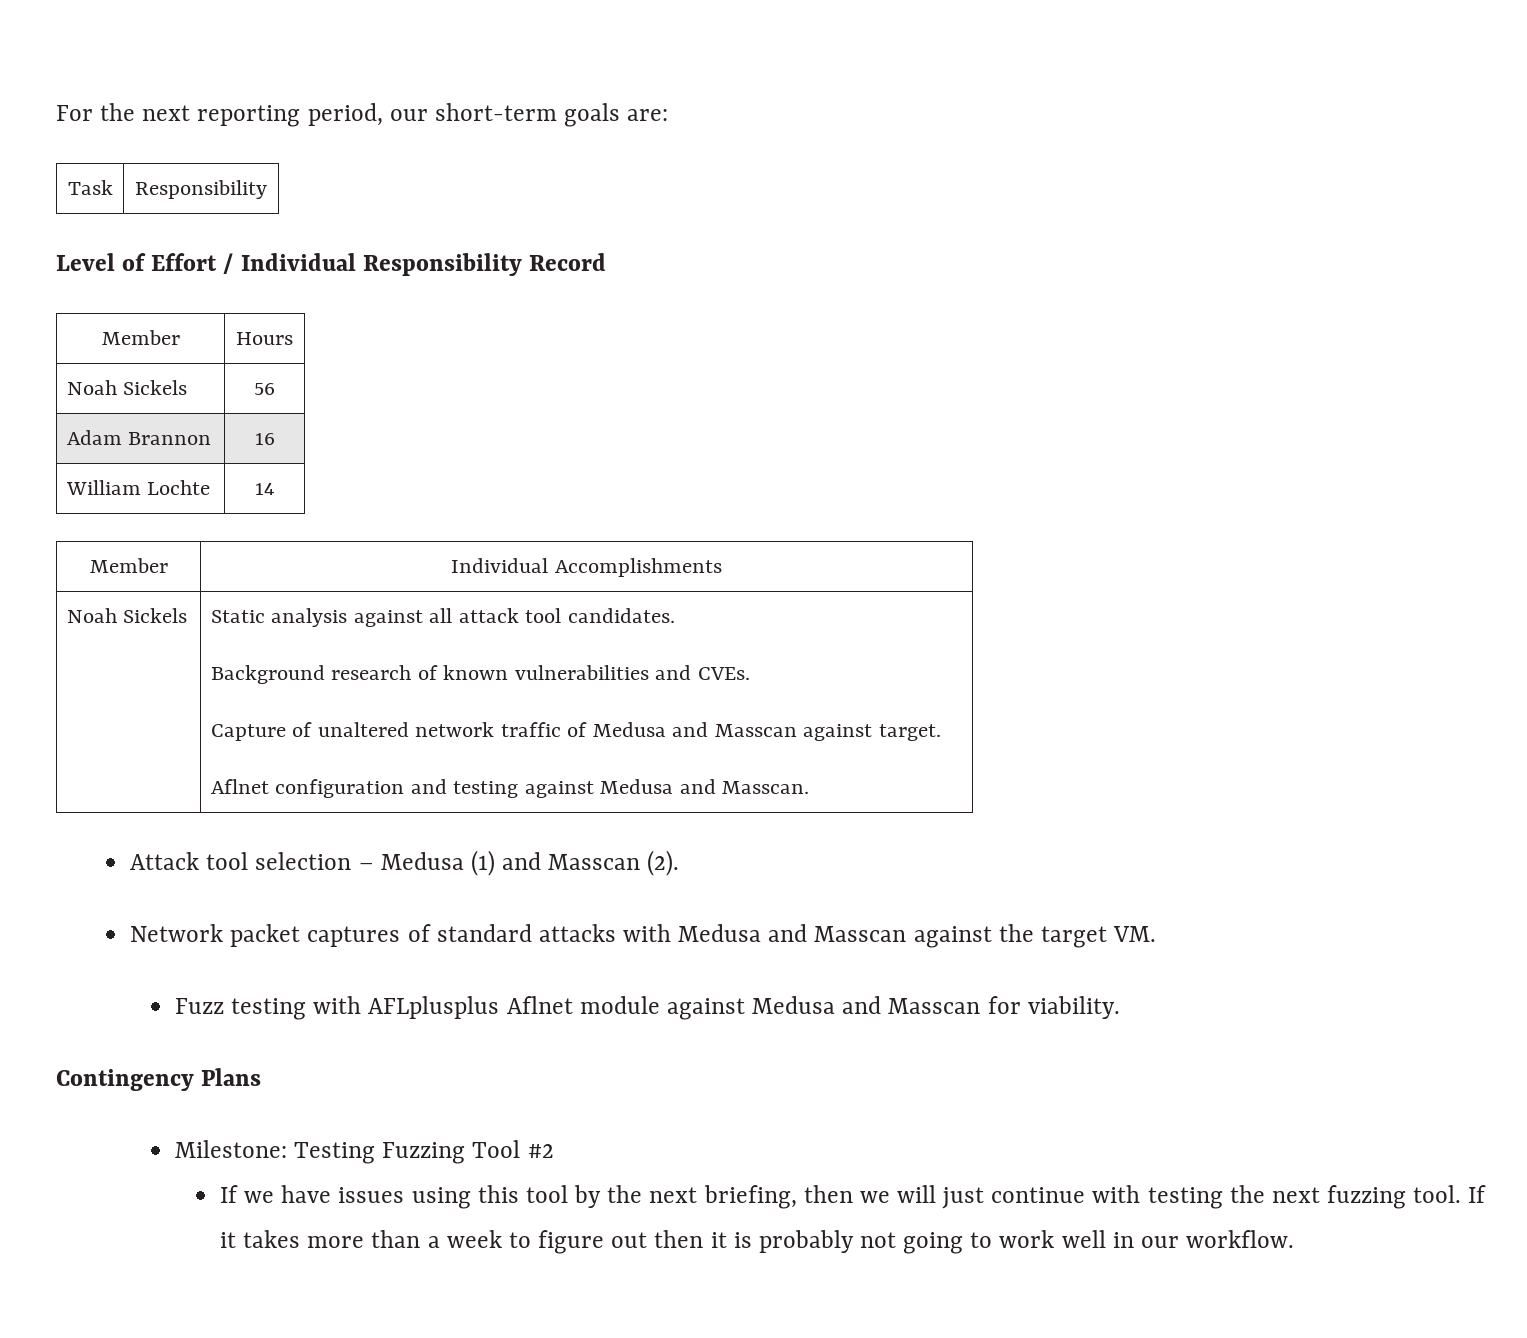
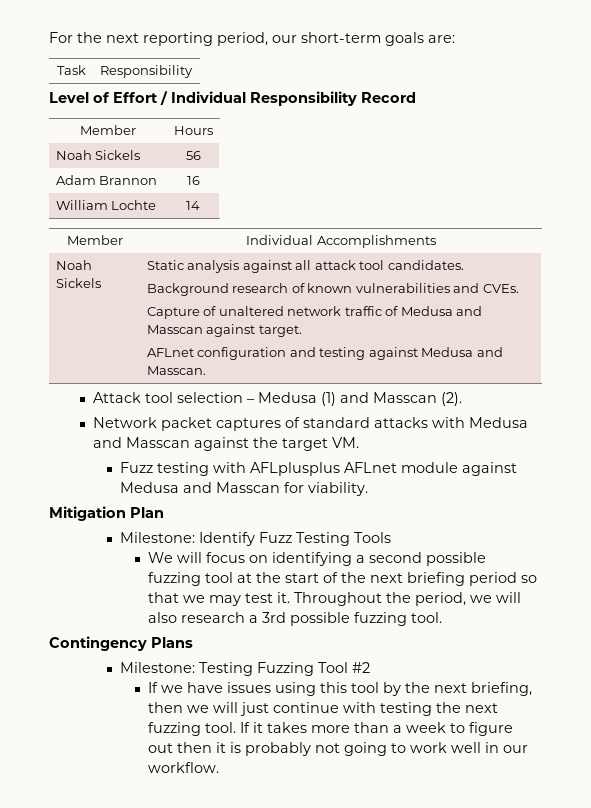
  Noah Sickels | Static analysis against all attack tool candidates.
  Background research of known vulnerabilities and CVEs.
  Capture of unaltered network traffic of Medusa and Masscan against target.
- Aflnet configuration and testing against Medusa and Masscan.
+ AFLnet configuration and testing against Medusa and Masscan.
- Fuzz testing with AFLplusplus Aflnet module against Medusa and Masscan for viability.
+ Fuzz testing with AFLplusplus AFLnet module against Medusa and Masscan for viability.
+ Mitigation Plan
+ Milestone: Identify Fuzz Testing Tools
+ We will focus on identifying a second possible fuzzing tool at the start of the next briefing period so that we may test it. Throughout the period, we will also research a 3rd possible fuzzing tool.

